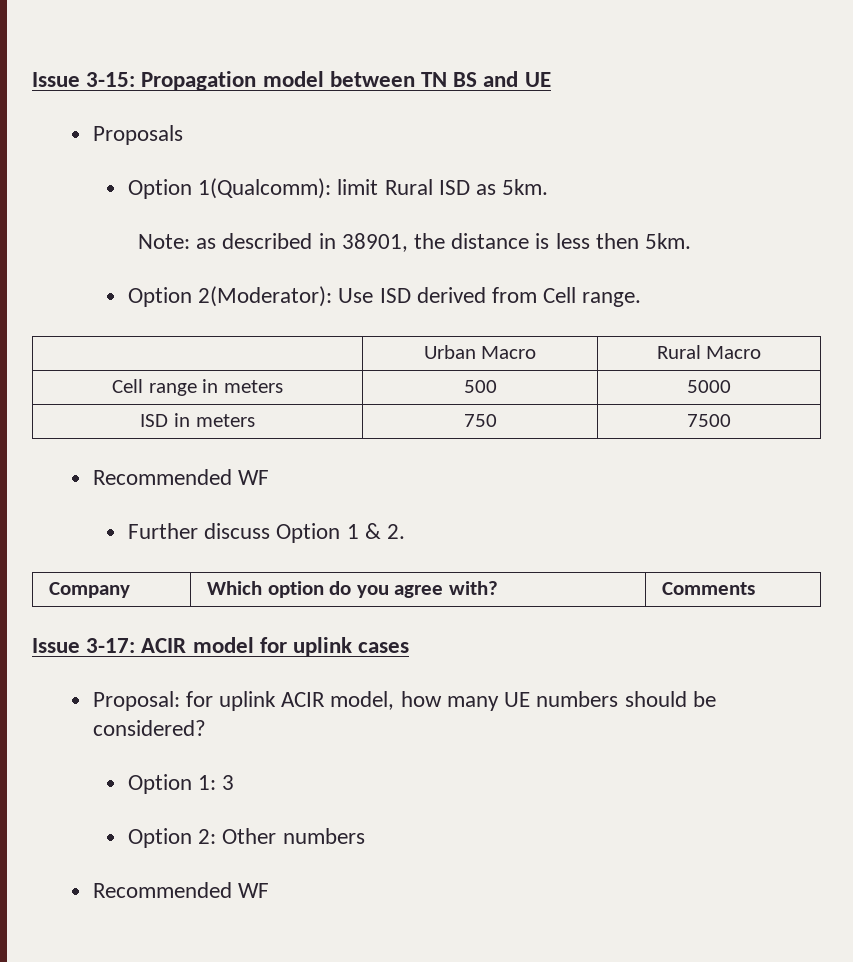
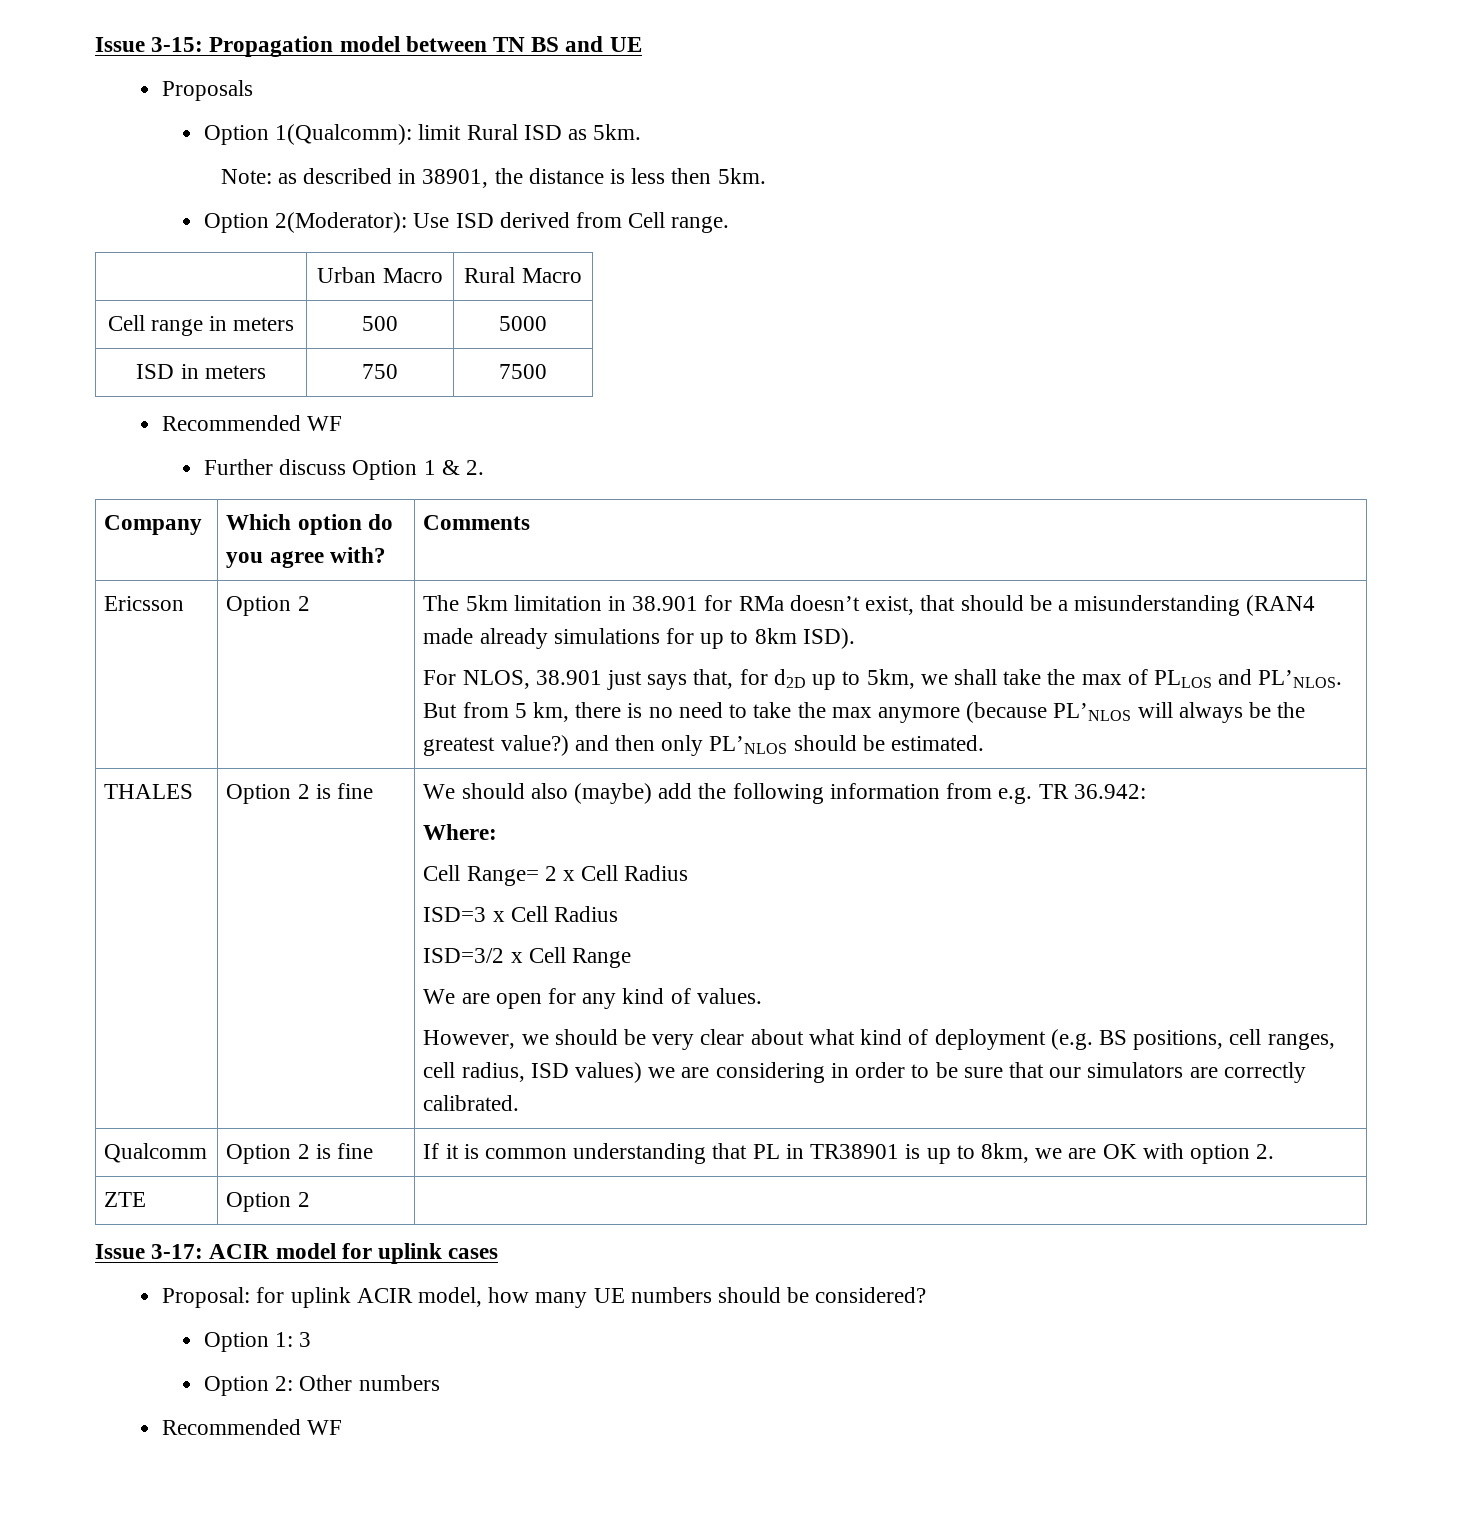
+ Ericsson | Option 2 | The 5km limitation in 38.901 for RMa doesn’t exist, that should be a misunderstanding (RAN4 made already simulations for up to 8km ISD).
+ For NLOS, 38.901 just says that, for d2D up to 5km, we shall take the max of PLLOS and PL’NLOS. But from 5 km, there is no need to take the max anymore (because PL’NLOS will always be the greatest value?) and then only PL’NLOS should be estimated.
+ THALES | Option 2 is fine | We should also (maybe) add the following information from e.g. TR 36.942:
+ Where:
+ Cell Range= 2 x Cell Radius
+ ISD=3 x Cell Radius
+ ISD=3/2 x Cell Range
+ We are open for any kind of values.
+ However, we should be very clear about what kind of deployment (e.g. BS positions, cell ranges, cell radius, ISD values) we are considering in order to be sure that our simulators are correctly calibrated.
+ Qualcomm | Option 2 is fine | If it is common understanding that PL in TR38901 is up to 8km, we are OK with option 2.
+ ZTE | Option 2 |

